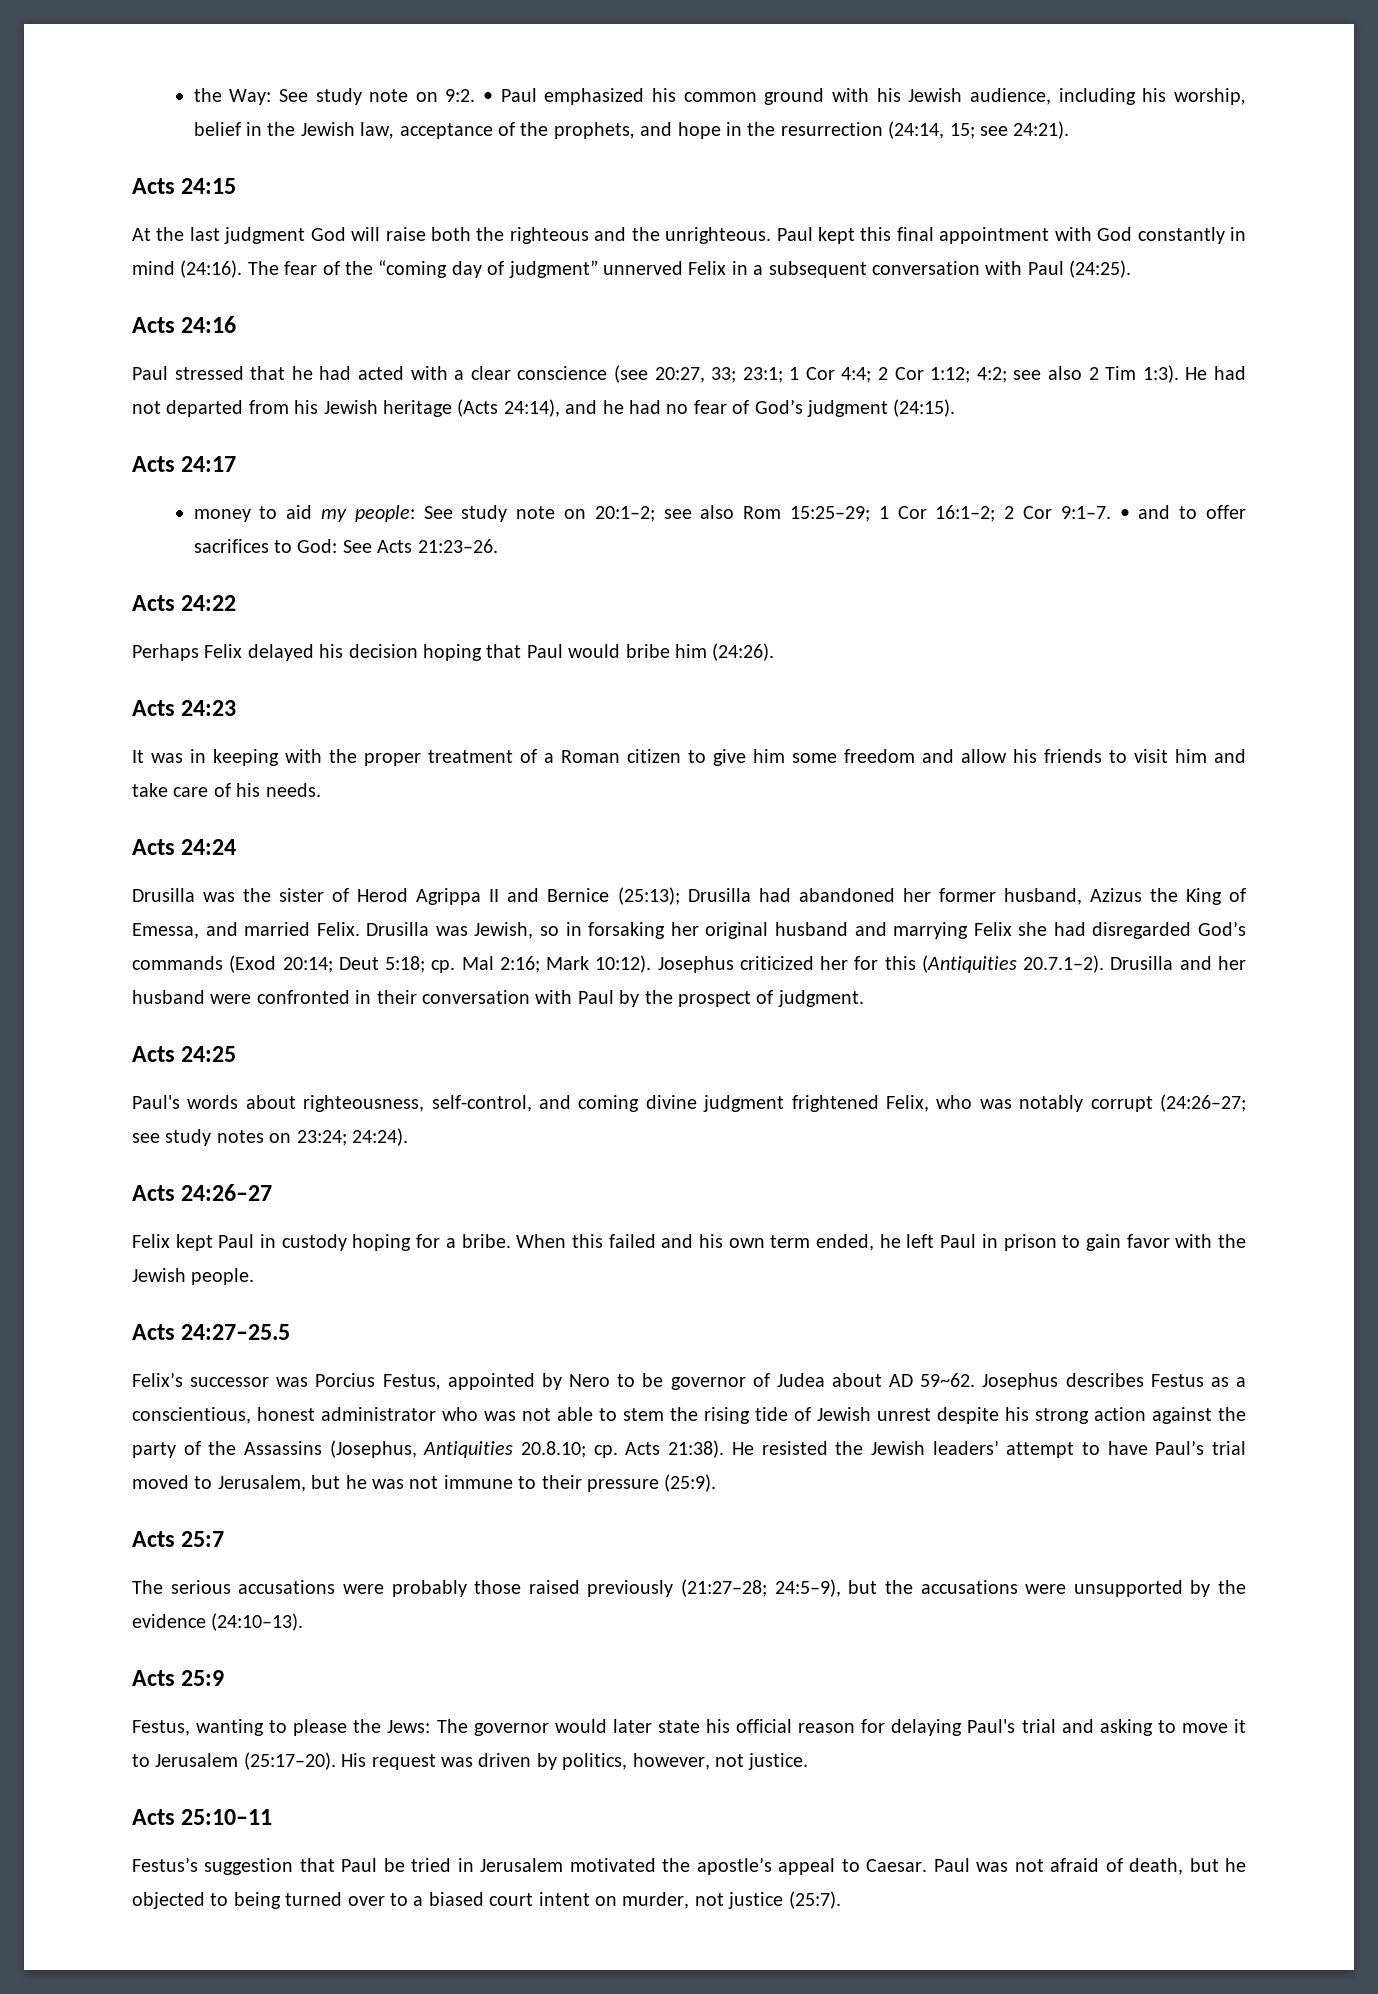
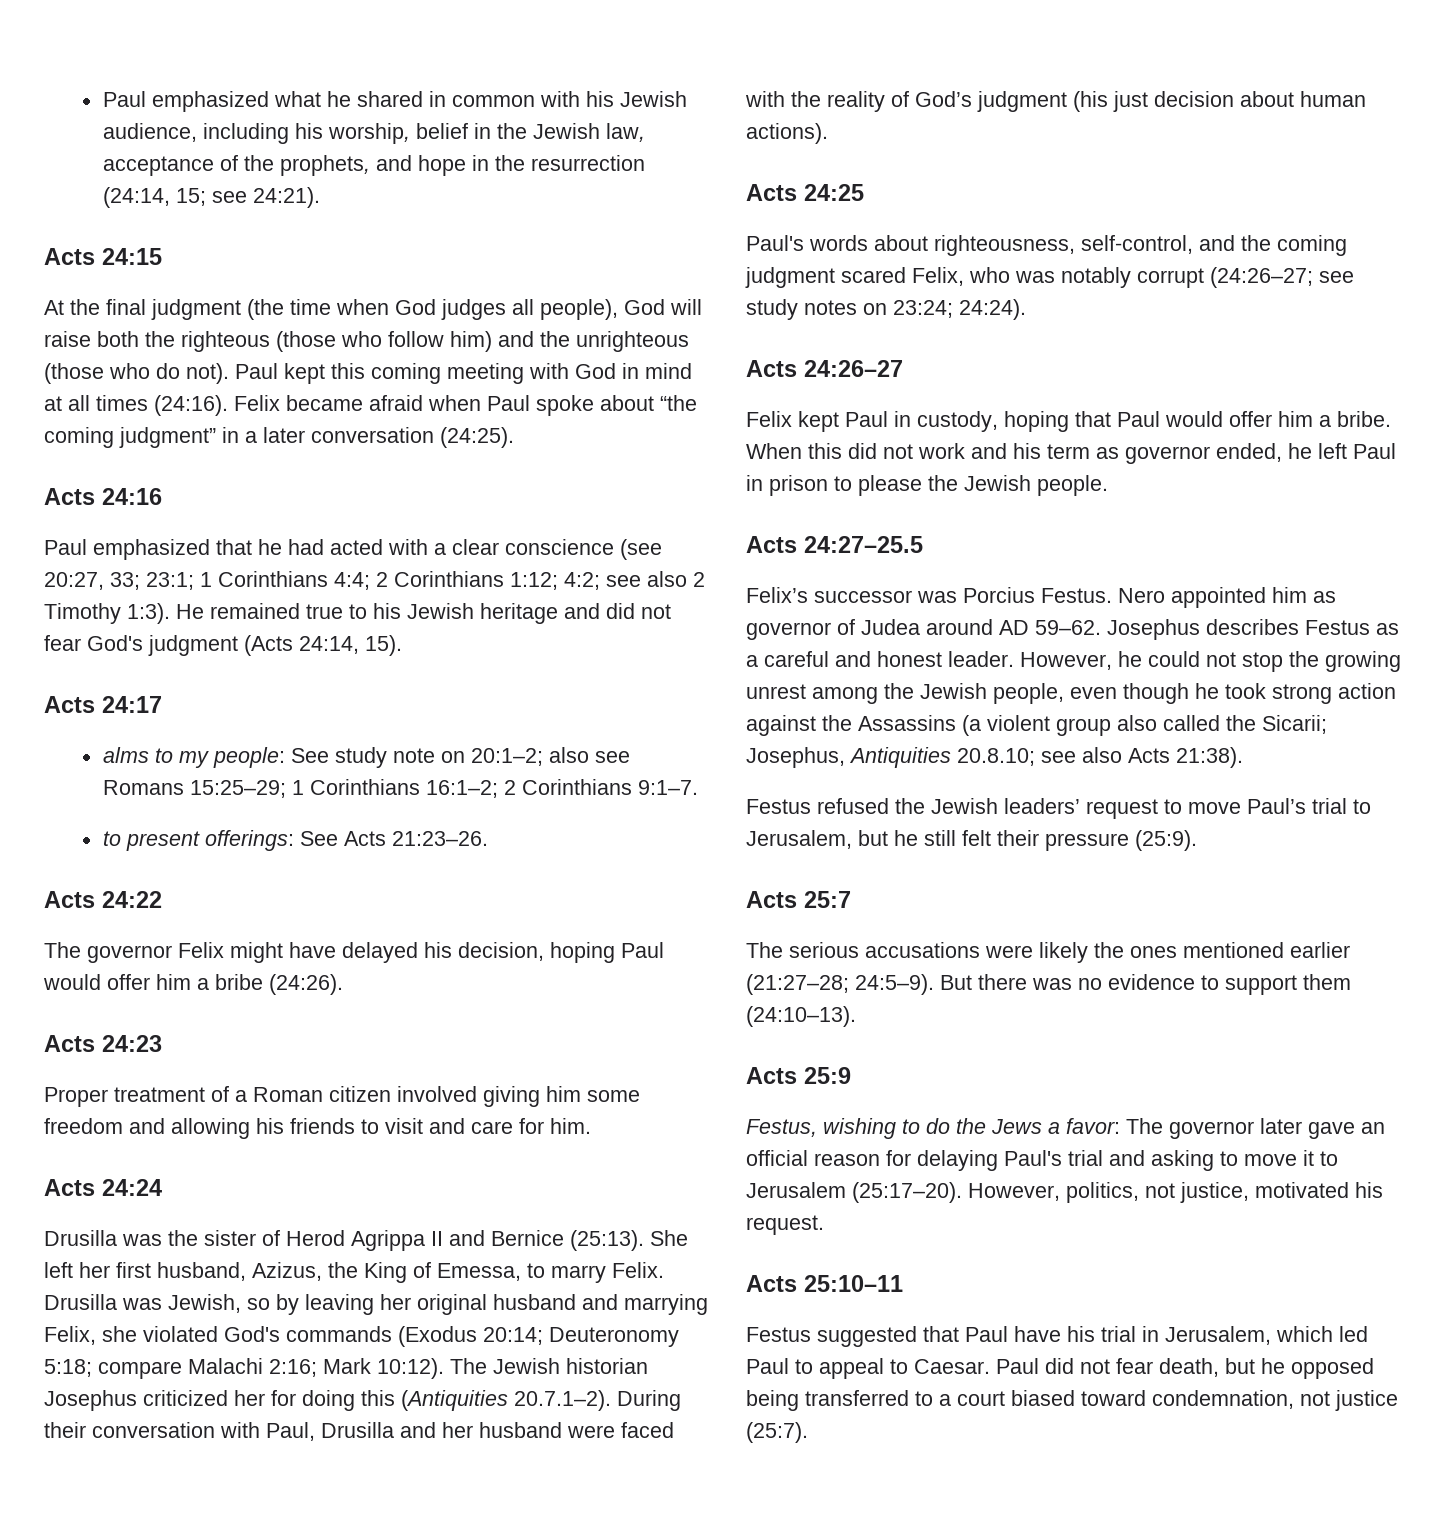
- the Way: See study note on 9:2. • Paul emphasized his common ground with his Jewish audience, including his worship, belief in the Jewish law, acceptance of the prophets, and hope in the resurrection (24:14, 15; see 24:21).
+ Paul emphasized what he shared in common with his Jewish audience, including his worship, belief in the Jewish law, acceptance of the prophets, and hope in the resurrection (24:14, 15; see 24:21).
- At the last judgment God will raise both the righteous and the unrighteous.
+ At the final judgment (the time when God judges all people), God will raise both the righteous (those who follow him) and the unrighteous (those who do not).
- Paul kept this final appointment with God constantly in mind (24:16). The fear of the “coming day of judgment” unnerved Felix in a subsequent conversation with Paul (24:25).
+ Paul kept this coming meeting with God in mind at all times (24:16). Felix became afraid when Paul spoke about “the coming judgment” in a later conversation (24:25).
- Paul stressed that he had acted with a clear conscience (see 20:27, 33; 23:1; 1 Cor 4:4; 2 Cor 1:12; 4:2; see also 2 Tim 1:3).
+ Paul emphasized that he had acted with a clear conscience (see 20:27, 33; 23:1; 1 Corinthians 4:4; 2 Corinthians 1:12; 4:2; see also 2 Timothy 1:3).
- He had not departed from his Jewish heritage (Acts 24:14), and he had no fear of God’s judgment (24:15).
+ He remained true to his Jewish heritage and did not fear God's judgment (Acts 24:14, 15).
- money to aid my people: See study note on 20:1–2; see also Rom 15:25–29; 1 Cor 16:1–2; 2 Cor 9:1–7. • and to offer sacrifices to God: See Acts 21:23–26.
+ alms to my people: See study note on 20:1–2; also see Romans 15:25–29; 1 Corinthians 16:1–2; 2 Corinthians 9:1–7.
+ to present offerings: See Acts 21:23–26.
- Perhaps Felix delayed his decision hoping that Paul would bribe him (24:26).
+ The governor Felix might have delayed his decision, hoping Paul would offer him a bribe (24:26).
  Acts 24:23
- It was in keeping with the proper treatment of a Roman citizen to give him some freedom and allow his friends to visit him and take care of his needs.
+ Proper treatment of a Roman citizen involved giving him some freedom and allowing his friends to visit and care for him.
- Drusilla was the sister of Herod Agrippa II and Bernice (25:13); Drusilla had abandoned her former husband, Azizus the King of Emessa, and married Felix.
+ Drusilla was the sister of Herod Agrippa II and Bernice (25:13). She left her first husband, Azizus, the King of Emessa, to marry Felix.
- Drusilla was Jewish, so in forsaking her original husband and marrying Felix she had disregarded God’s commands (Exod 20:14; Deut 5:18; cp. Mal 2:16; Mark 10:12). Josephus criticized her for this (Antiquities 20.7.1–2). Drusilla and her husband were confronted in their conversation with Paul by the prospect of judgment.
+ Drusilla was Jewish, so by leaving her original husband and marrying Felix, she violated God's commands (Exodus 20:14; Deuteronomy 5:18; compare Malachi 2:16; Mark 10:12). The Jewish historian Josephus criticized her for doing this (Antiquities 20.7.1–2). During their conversation with Paul, Drusilla and her husband were faced with the reality of God’s judgment (his just decision about human actions).
- Paul's words about righteousness, self-control, and coming divine judgment frightened Felix, who was notably corrupt (24:26–27; see study notes on 23:24; 24:24).
+ Paul's words about righteousness, self-control, and the coming judgment scared Felix, who was notably corrupt (24:26–27; see study notes on 23:24; 24:24).
- Felix kept Paul in custody hoping for a bribe. When this failed and his own term ended, he left Paul in prison to gain favor with the Jewish people.
+ Felix kept Paul in custody, hoping that Paul would offer him a bribe. When this did not work and his term as governor ended, he left Paul in prison to please the Jewish people.
- Felix’s successor was Porcius Festus, appointed by Nero to be governor of Judea about AD 59~62.
+ Felix’s successor was Porcius Festus. Nero appointed him as governor of Judea around AD 59–62.
- Josephus describes Festus as a conscientious, honest administrator who was not able to stem the rising tide of Jewish unrest despite his strong action against the party of the Assassins (Josephus, Antiquities 20.8.10; cp. Acts 21:38). He resisted the Jewish leaders’ attempt to have Paul’s trial moved to Jerusalem, but he was not immune to their pressure (25:9).
+ Josephus describes Festus as a careful and honest leader. However, he could not stop the growing unrest among the Jewish people, even though he took strong action against the Assassins (a violent group also called the Sicarii; Josephus, Antiquities 20.8.10; see also Acts 21:38).
+ Festus refused the Jewish leaders’ request to move Paul’s trial to Jerusalem, but he still felt their pressure (25:9).
- The serious accusations were probably those raised previously (21:27–28; 24:5–9), but the accusations were unsupported by the evidence (24:10–13).
+ The serious accusations were likely the ones mentioned earlier (21:27–28; 24:5–9). But there was no evidence to support them (24:10–13).
  Acts 25:9
- Festus, wanting to please the Jews: The governor would later state his official reason for delaying Paul's trial and asking to move it to Jerusalem (25:17–20).
+ Festus, wishing to do the Jews a favor: The governor later gave an official reason for delaying Paul's trial and asking to move it to Jerusalem (25:17–20).
- His request was driven by politics, however, not justice.
+ However, politics, not justice, motivated his request.
  Acts 25:10–11
- Festus’s suggestion that Paul be tried in Jerusalem motivated the apostle’s appeal to Caesar. Paul was not afraid of death, but he objected to being turned over to a biased court intent on murder, not justice (25:7).
+ Festus suggested that Paul have his trial in Jerusalem, which led Paul to appeal to Caesar. Paul did not fear death, but he opposed being transferred to a court biased toward condemnation, not justice (25:7).

